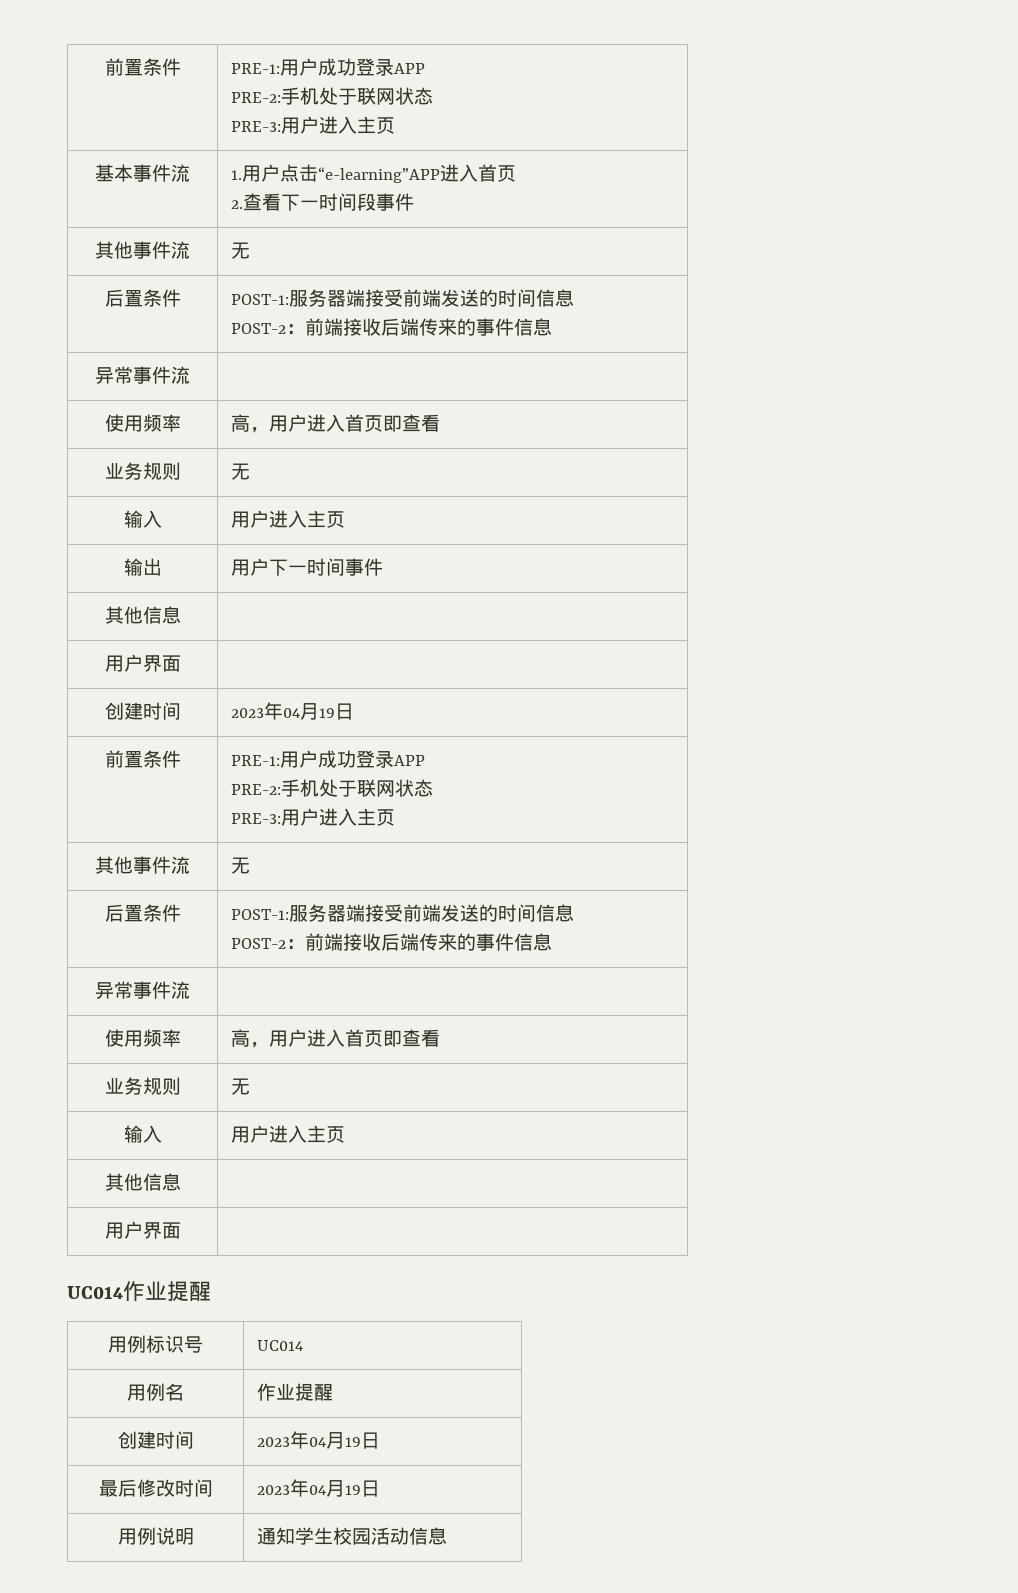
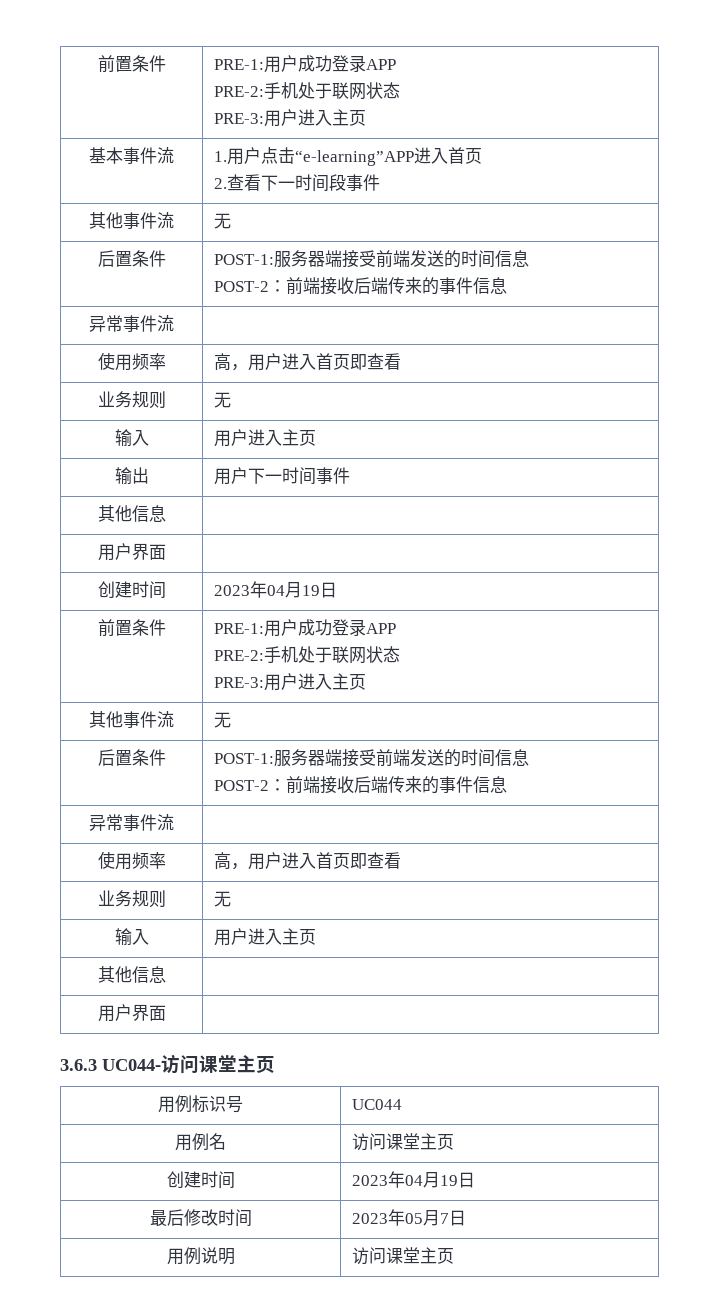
- UC014作业提醒
+ 3.6.3 UC044-访问课堂主页
- 用例标识号 | UC014
+ 用例标识号 | UC044
- 用例名 | 作业提醒
+ 用例名 | 访问课堂主页
- 最后修改时间 | 2023年04月19日
+ 最后修改时间 | 2023年05月7日
- 用例说明 | 通知学生校园活动信息
+ 用例说明 | 访问课堂主页

